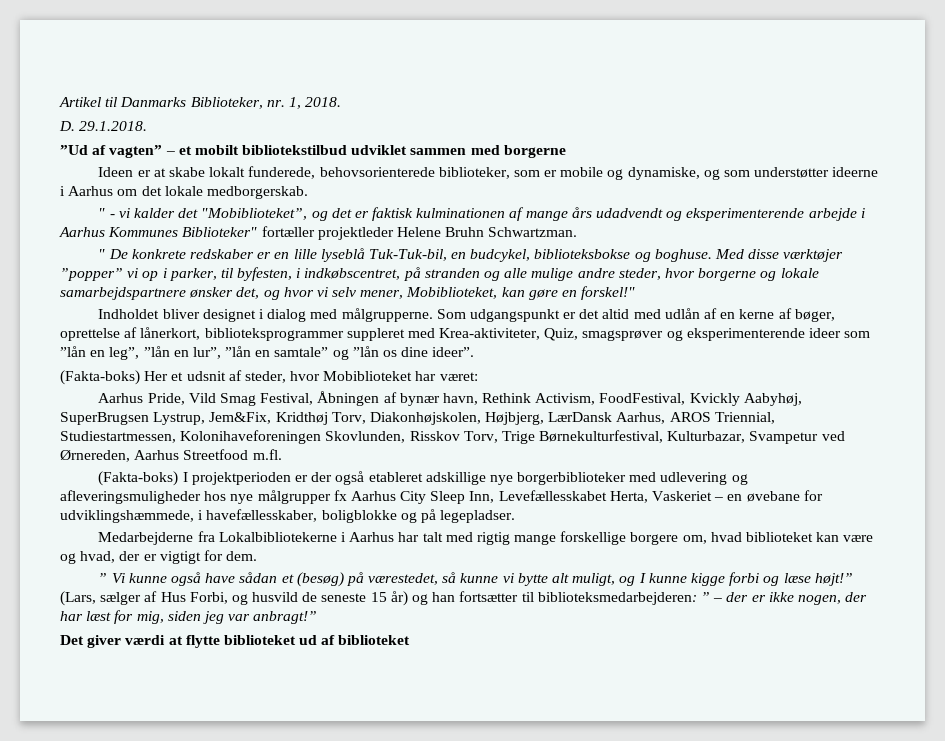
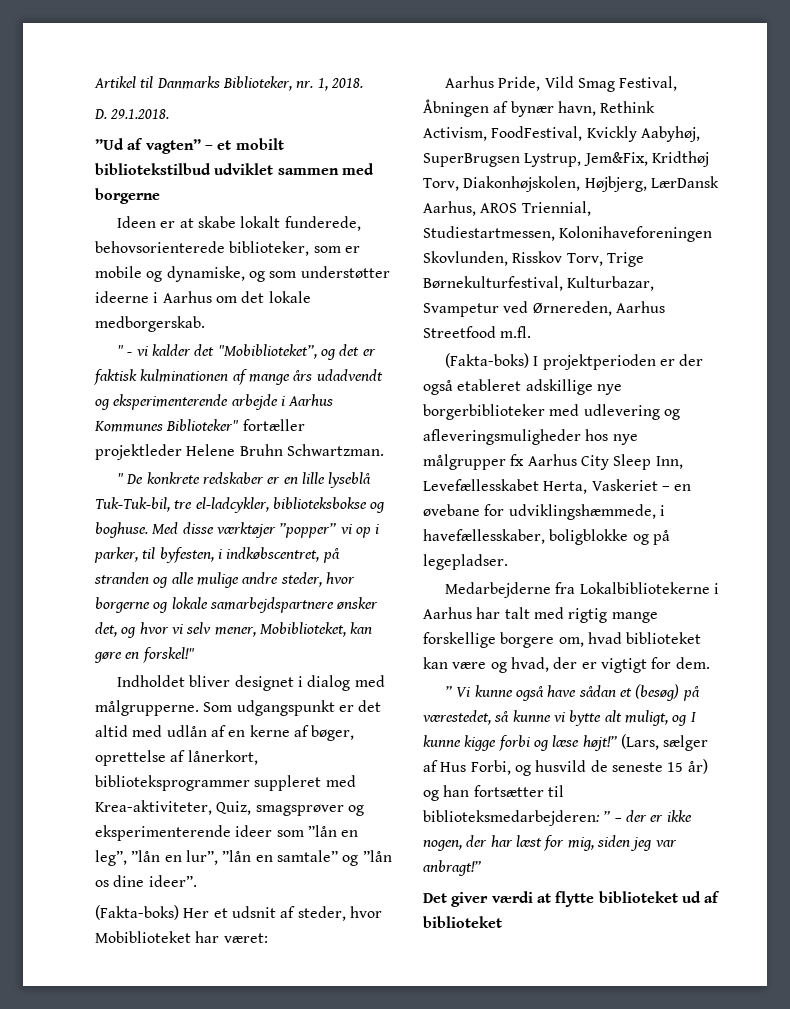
- " De konkrete redskaber er en lille lyseblå Tuk-Tuk-bil, en budcykel, biblioteksbokse og boghuse.
+ " De konkrete redskaber er en lille lyseblå Tuk-Tuk-bil, tre el-ladcykler, biblioteksbokse og boghuse.

